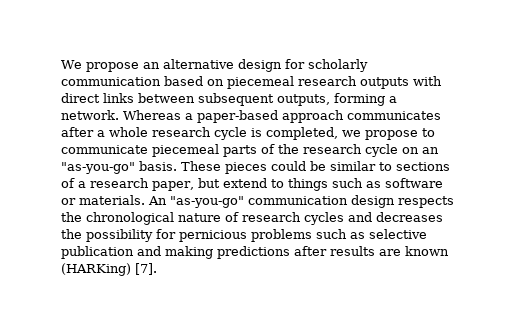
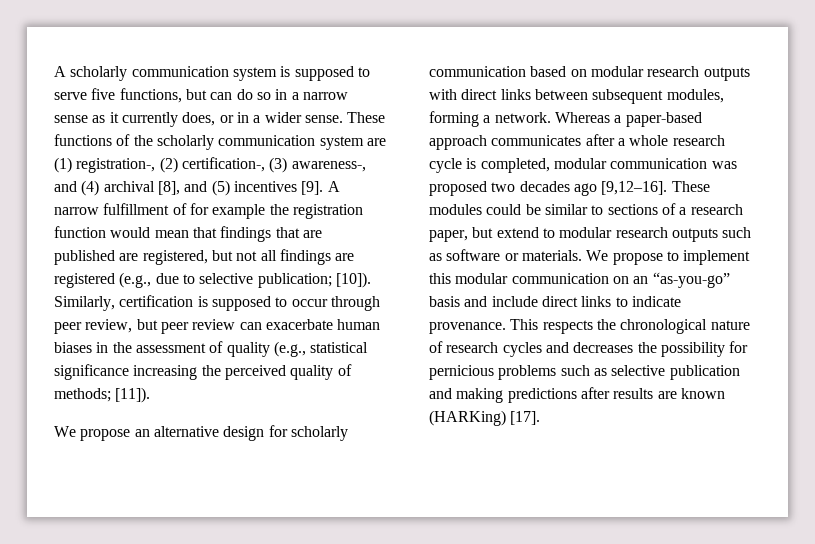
+ A scholarly communication system is supposed to serve five functions, but can do so in a narrow sense as it currently does, or in a wider sense. These functions of the scholarly communication system are (1) registration-, (2) certification-, (3) awareness-, and (4) archival [8], and (5) incentives [9]. A narrow fulfillment of for example the registration function would mean that findings that are published are registered, but not all findings are registered (e.g., due to selective publication; [10]). Similarly, certification is supposed to occur through peer review, but peer review can exacerbate human biases in the assessment of quality (e.g., statistical significance increasing the perceived quality of methods; [11]).
- We propose an alternative design for scholarly communication based on piecemeal research outputs with direct links between subsequent outputs, forming a network.
+ We propose an alternative design for scholarly communication based on modular research outputs with direct links between subsequent modules, forming a network.
- Whereas a paper-based approach communicates after a whole research cycle is completed, we propose to communicate piecemeal parts of the research cycle on an "as-you-go" basis. These pieces could be similar to sections of a research paper, but extend to things such as software or materials.
+ Whereas a paper-based approach communicates after a whole research cycle is completed, modular communication was proposed two decades ago [9,12–16]. These modules could be similar to sections of a research paper, but extend to modular research outputs such as software or materials.
- An "as-you-go" communication design respects the chronological nature of research cycles and decreases the possibility for pernicious problems such as selective publication and making predictions after results are known (HARKing) [7].
+ We propose to implement this modular communication on an “as-you-go” basis and include direct links to indicate provenance. This respects the chronological nature of research cycles and decreases the possibility for pernicious problems such as selective publication and making predictions after results are known (HARKing) [17].

